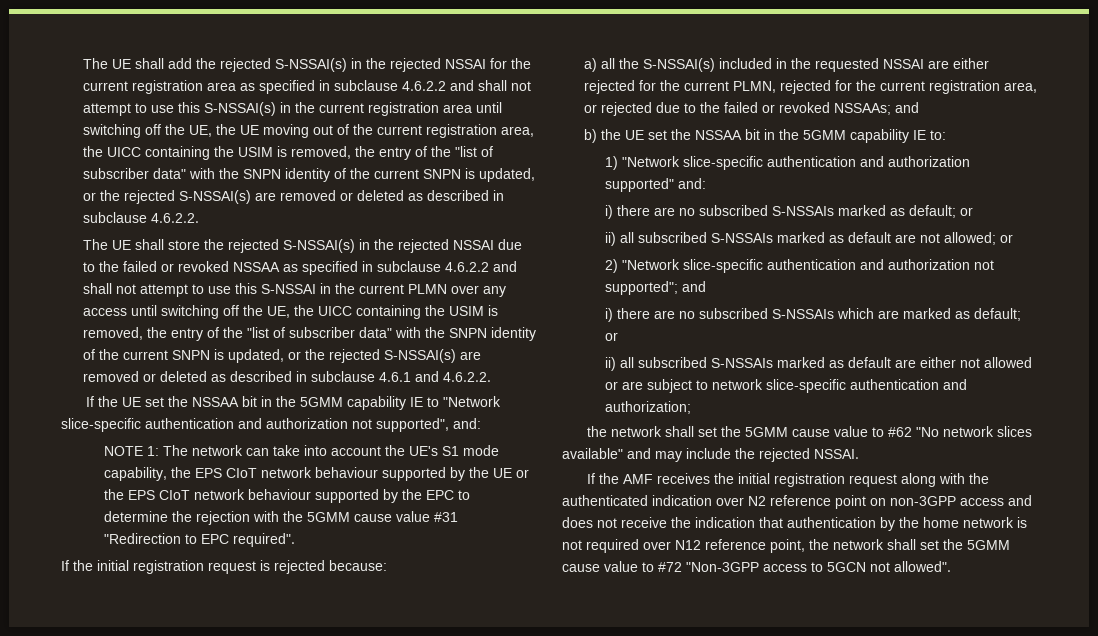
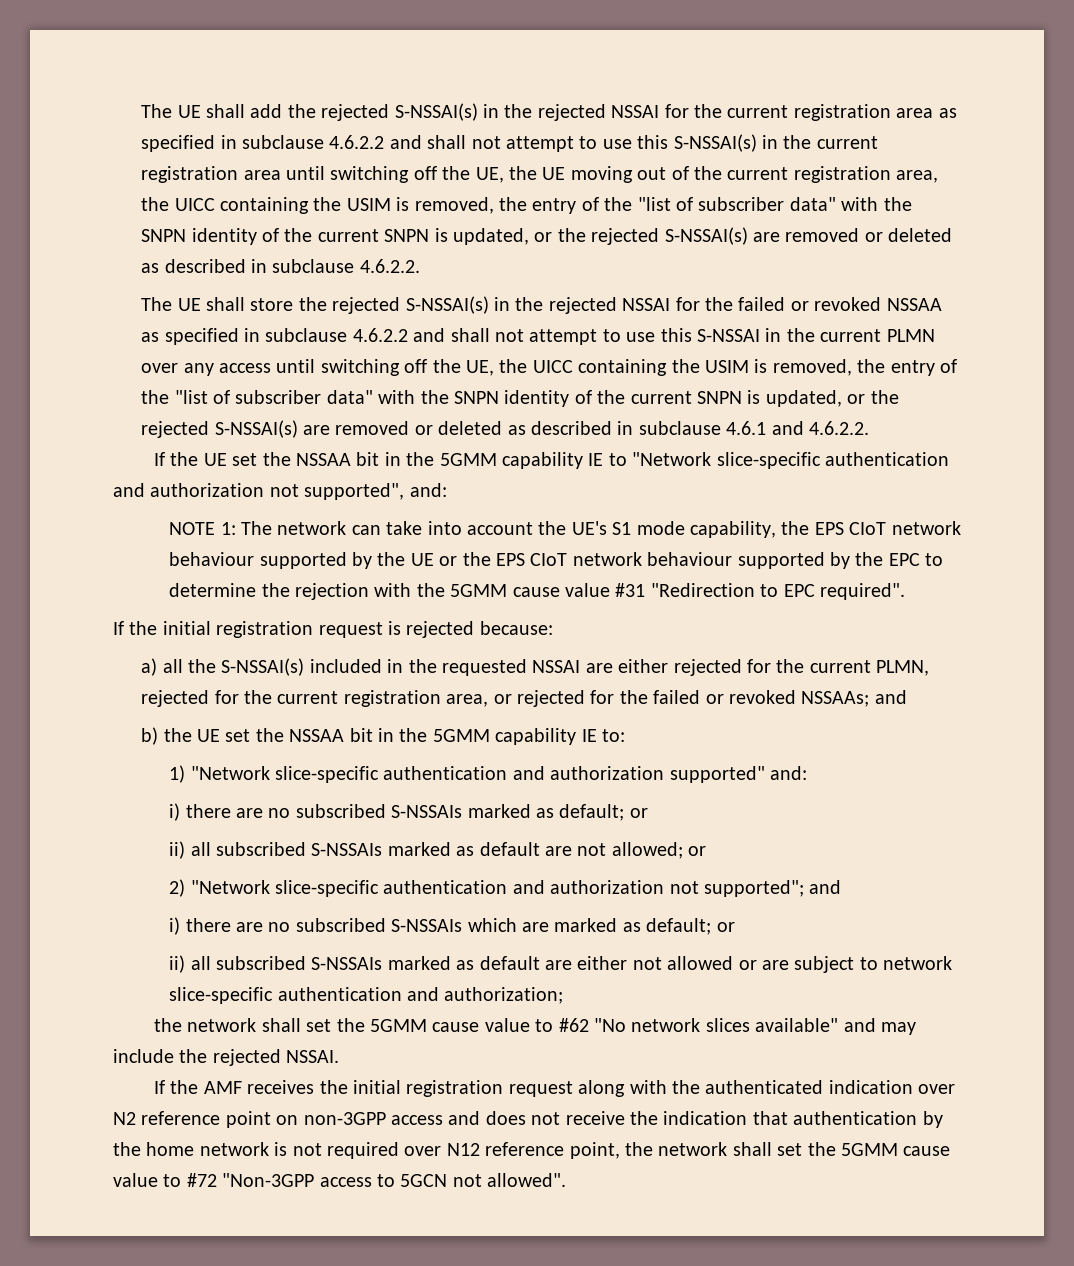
- The UE shall store the rejected S-NSSAI(s) in the rejected NSSAI due to the failed or revoked NSSAA as specified in subclause 4.6.2.2 and shall not attempt to use this S-NSSAI in the current PLMN over any access until switching off the UE, the UICC containing the USIM is removed, the entry of the "list of subscriber data" with the SNPN identity of the current SNPN is updated, or the rejected S-NSSAI(s) are removed or deleted as described in subclause 4.6.1 and 4.6.2.2.
+ The UE shall store the rejected S-NSSAI(s) in the rejected NSSAI for the failed or revoked NSSAA as specified in subclause 4.6.2.2 and shall not attempt to use this S-NSSAI in the current PLMN over any access until switching off the UE, the UICC containing the USIM is removed, the entry of the "list of subscriber data" with the SNPN identity of the current SNPN is updated, or the rejected S-NSSAI(s) are removed or deleted as described in subclause 4.6.1 and 4.6.2.2.
- a) all the S-NSSAI(s) included in the requested NSSAI are either rejected for the current PLMN, rejected for the current registration area, or rejected due to the failed or revoked NSSAAs; and
+ a) all the S-NSSAI(s) included in the requested NSSAI are either rejected for the current PLMN, rejected for the current registration area, or rejected for the failed or revoked NSSAAs; and

